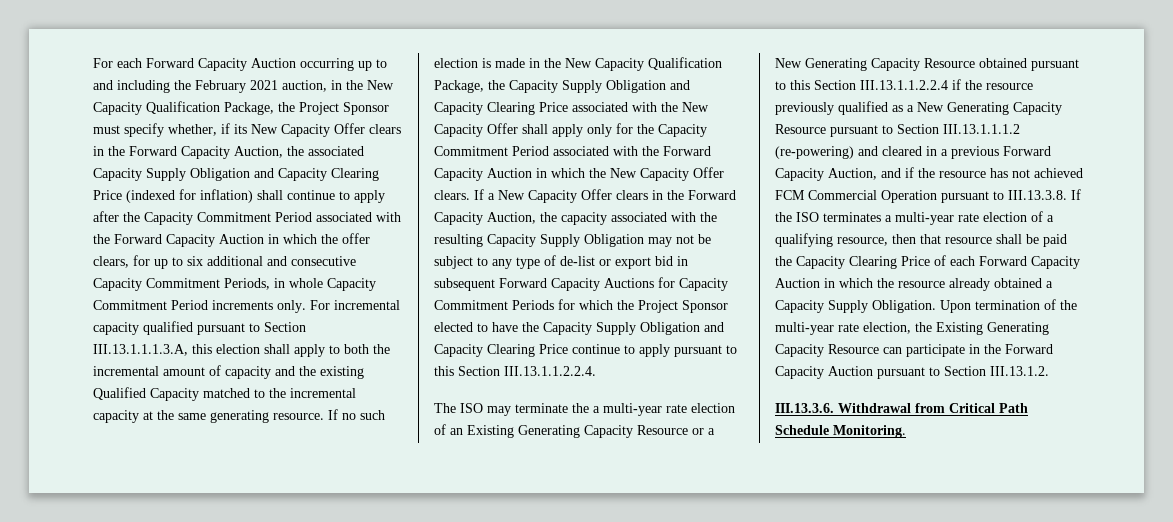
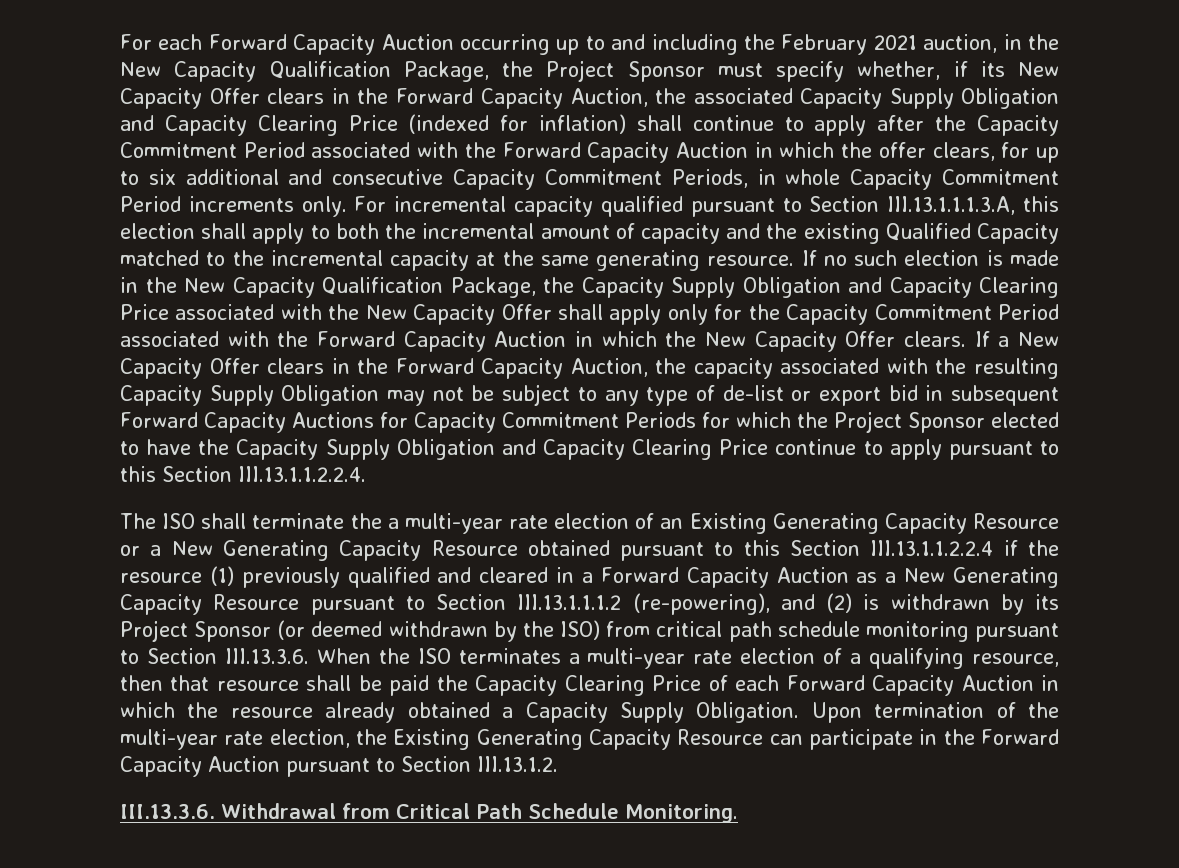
- The ISO may terminate the a multi-year rate election of an Existing Generating Capacity Resource or a New Generating Capacity Resource obtained pursuant to this Section III.13.1.1.2.2.4 if the resource previously qualified as a New Generating Capacity Resource pursuant to Section III.13.1.1.1.2 (re-powering) and cleared in a previous Forward Capacity Auction, and if the resource has not achieved FCM Commercial Operation pursuant to III.13.3.8. If the ISO terminates a multi-year rate election of a qualifying resource, then that resource shall be paid the Capacity Clearing Price of each Forward Capacity Auction in which the resource already obtained a Capacity Supply Obligation.
+ The ISO shall terminate the a multi-year rate election of an Existing Generating Capacity Resource or a New Generating Capacity Resource obtained pursuant to this Section III.13.1.1.2.2.4 if the resource (1) previously qualified and cleared in a Forward Capacity Auction as a New Generating Capacity Resource pursuant to Section III.13.1.1.1.2 (re-powering), and (2) is withdrawn by its Project Sponsor (or deemed withdrawn by the ISO) from critical path schedule monitoring pursuant to Section III.13.3.6. When the ISO terminates a multi-year rate election of a qualifying resource, then that resource shall be paid the Capacity Clearing Price of each Forward Capacity Auction in which the resource already obtained a Capacity Supply Obligation.

